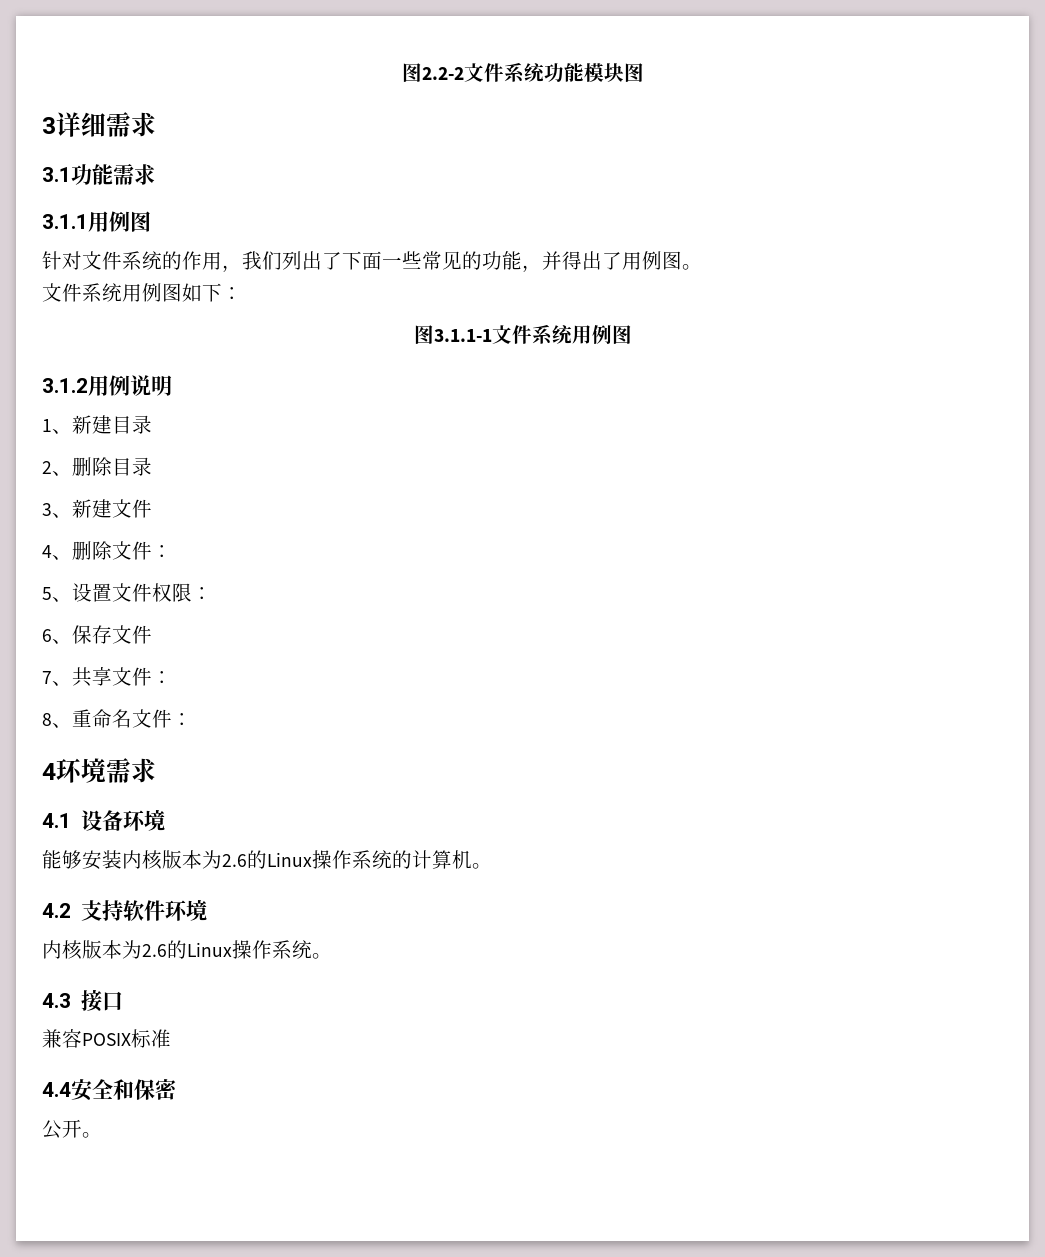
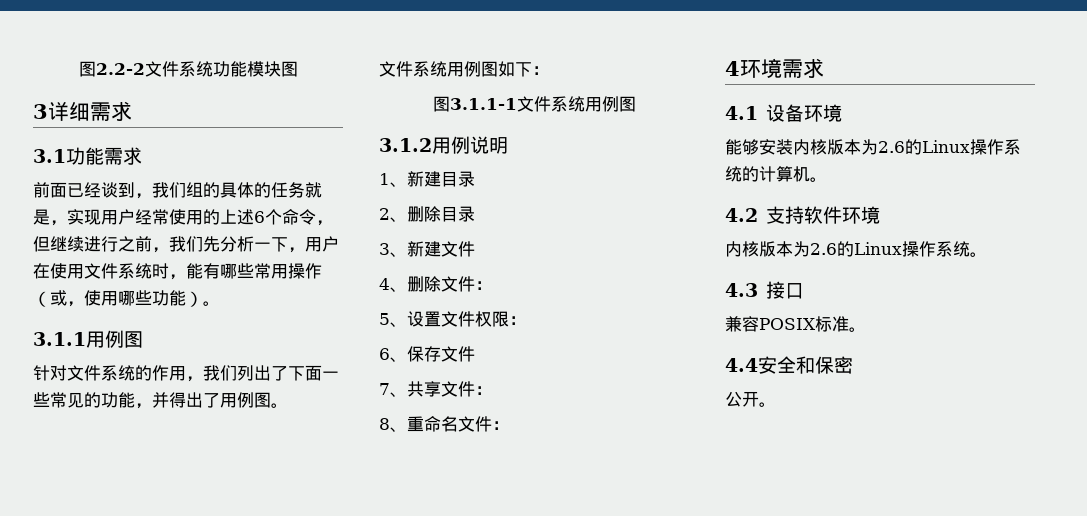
+ 前面已经谈到，我们组的具体的任务就是，实现用户经常使用的上述6个命令，但继续进行之前，我们先分析一下，用户在使用文件系统时，能有哪些常用操作（或，使用哪些功能）。
- 兼容POSIX标准
+ 兼容POSIX标准。

